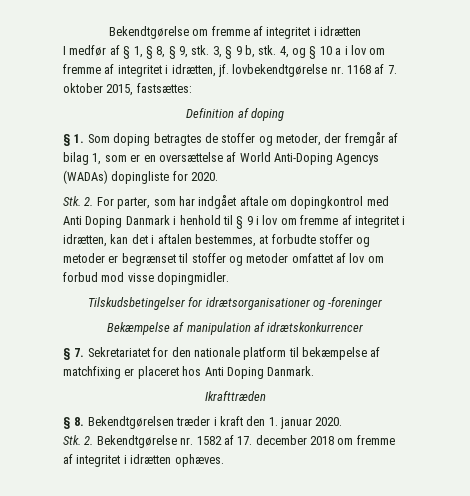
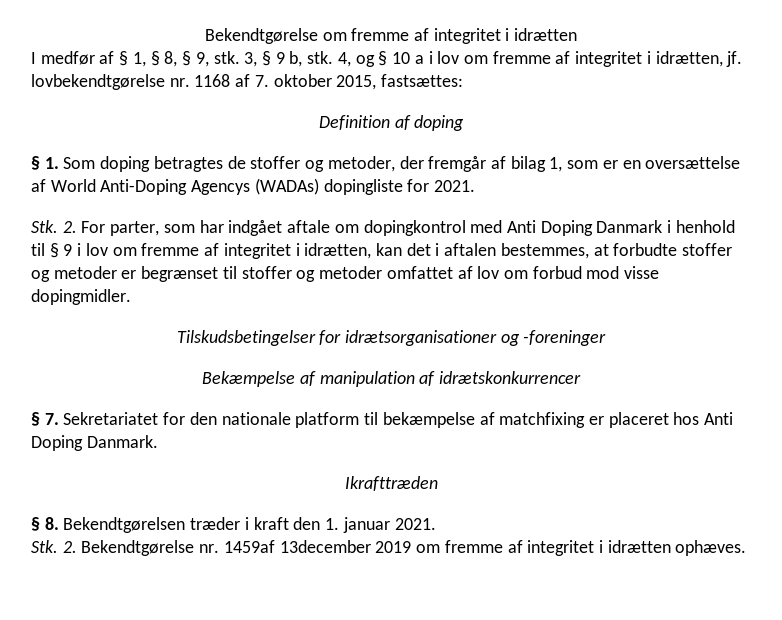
- § 1. Som doping betragtes de stoffer og metoder, der fremgår af bilag 1, som er en oversættelse af World Anti-Doping Agencys (WADAs) dopingliste for 2020.
+ § 1. Som doping betragtes de stoffer og metoder, der fremgår af bilag 1, som er en oversættelse af World Anti-Doping Agencys (WADAs) dopingliste for 2021.
- § 8. Bekendtgørelsen træder i kraft den 1. januar 2020.
+ § 8. Bekendtgørelsen træder i kraft den 1. januar 2021.
- Stk. 2. Bekendtgørelse nr. 1582 af 17. december 2018 om fremme af integritet i idrætten ophæves.
+ Stk. 2. Bekendtgørelse nr. 1459af 13december 2019 om fremme af integritet i idrætten ophæves.

